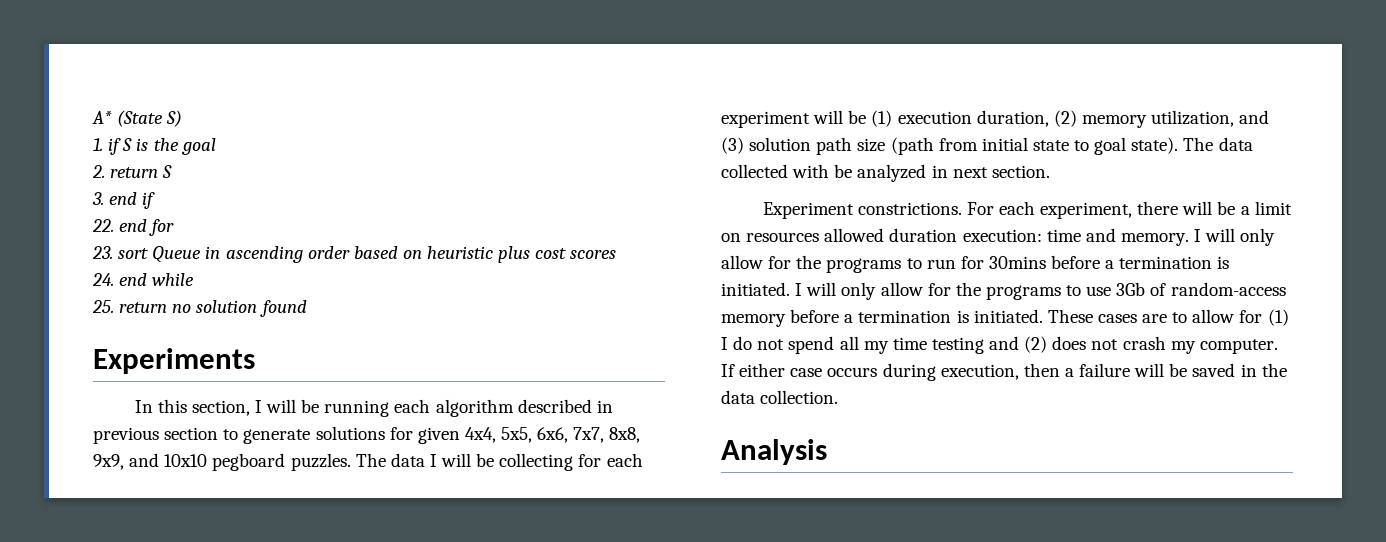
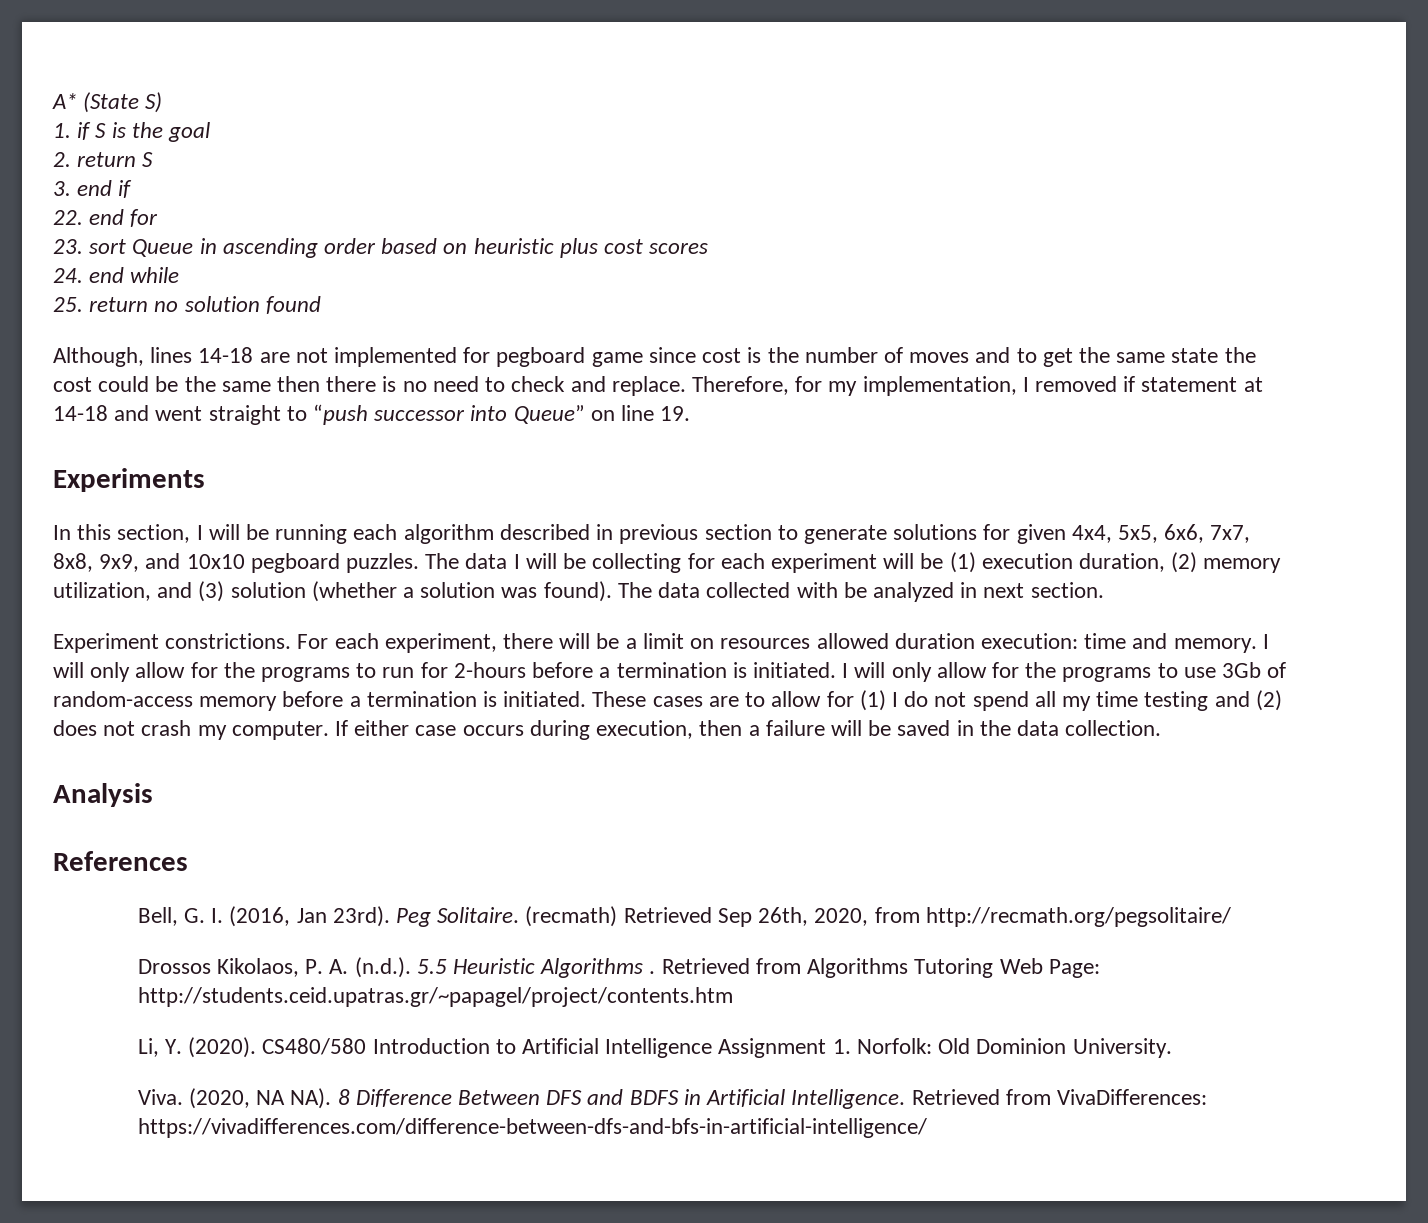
+ Although, lines 14-18 are not implemented for pegboard game since cost is the number of moves and to get the same state the cost could be the same then there is no need to check and replace. Therefore, for my implementation, I removed if statement at 14-18 and went straight to “push successor into Queue” on line 19.
- The data I will be collecting for each experiment will be (1) execution duration, (2) memory utilization, and (3) solution path size (path from initial state to goal state).
+ The data I will be collecting for each experiment will be (1) execution duration, (2) memory utilization, and (3) solution (whether a solution was found).
- I will only allow for the programs to run for 30mins before a termination is initiated.
+ I will only allow for the programs to run for 2-hours before a termination is initiated.
+ References
+ Bell, G. I. (2016, Jan 23rd). Peg Solitaire. (recmath) Retrieved Sep 26th, 2020, from http://recmath.org/pegsolitaire/
+ Drossos Kikolaos, P. A. (n.d.). 5.5 Heuristic Algorithms . Retrieved from Algorithms Tutoring Web Page: http://students.ceid.upatras.gr/~papagel/project/contents.htm
+ Li, Y. (2020). CS480/580 Introduction to Artificial Intelligence Assignment 1. Norfolk: Old Dominion University.
+ Viva. (2020, NA NA). 8 Difference Between DFS and BDFS in Artificial Intelligence. Retrieved from VivaDifferences: https://vivadifferences.com/difference-between-dfs-and-bfs-in-artificial-intelligence/

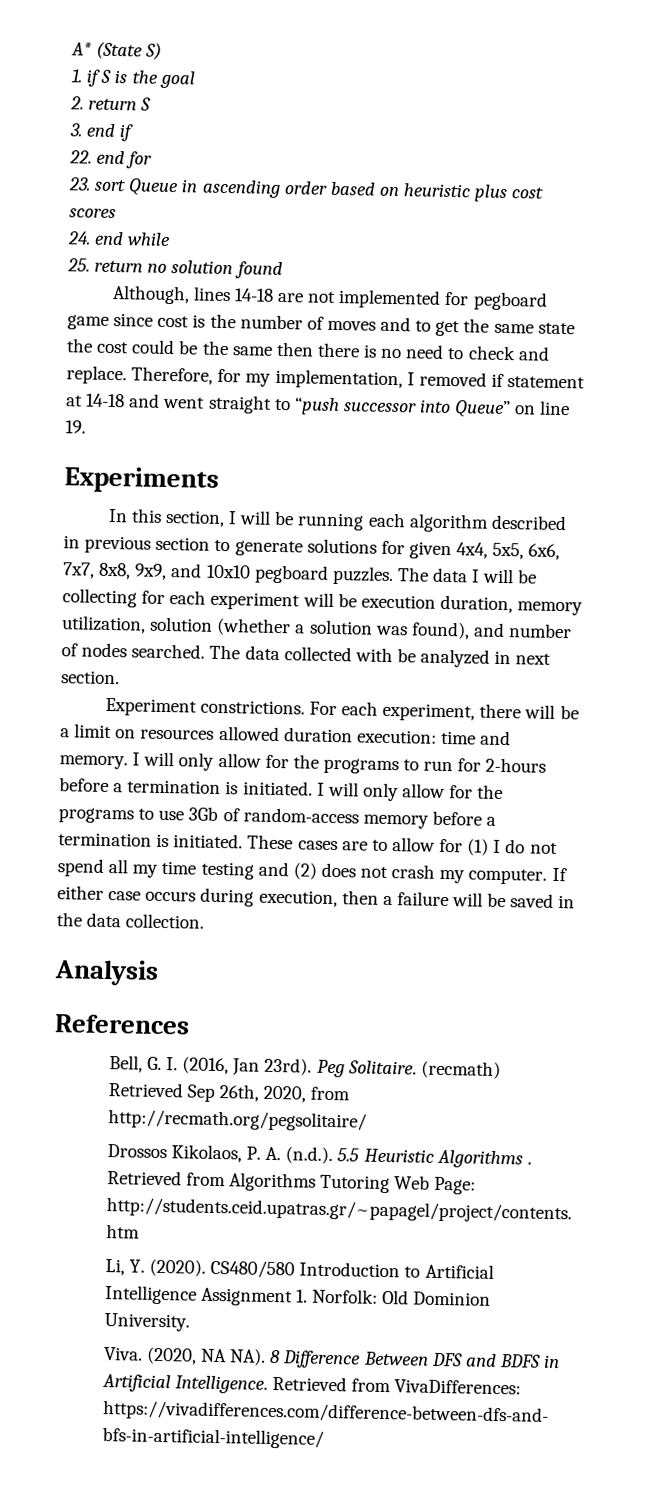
- The data I will be collecting for each experiment will be (1) execution duration, (2) memory utilization, and (3) solution (whether a solution was found).
+ The data I will be collecting for each experiment will be execution duration, memory utilization, solution (whether a solution was found), and number of nodes searched.

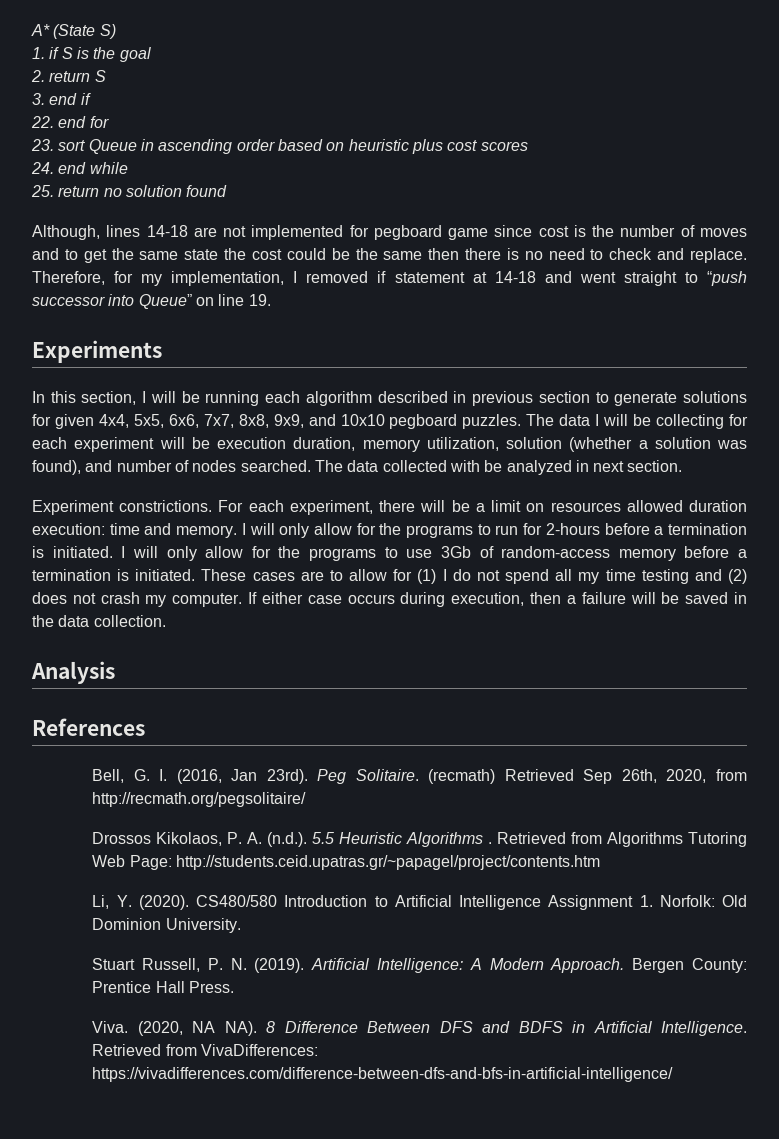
+ Stuart Russell, P. N. (2019). Artificial Intelligence: A Modern Approach. Bergen County: Prentice Hall Press.

